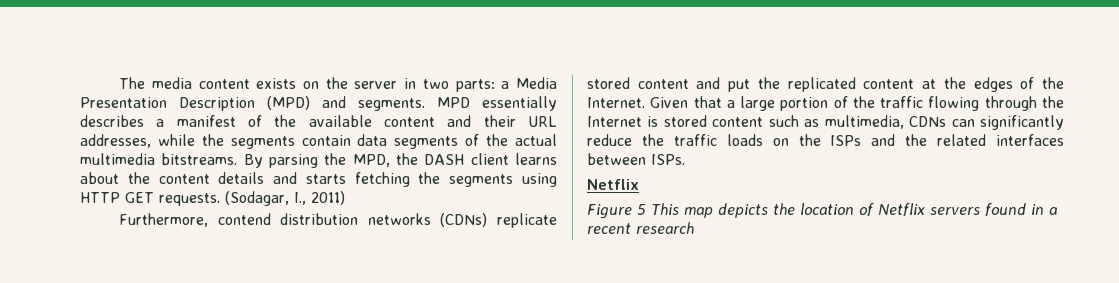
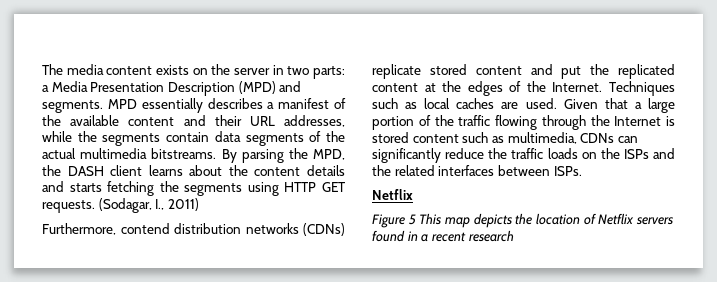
+ Techniques such as local caches are used.

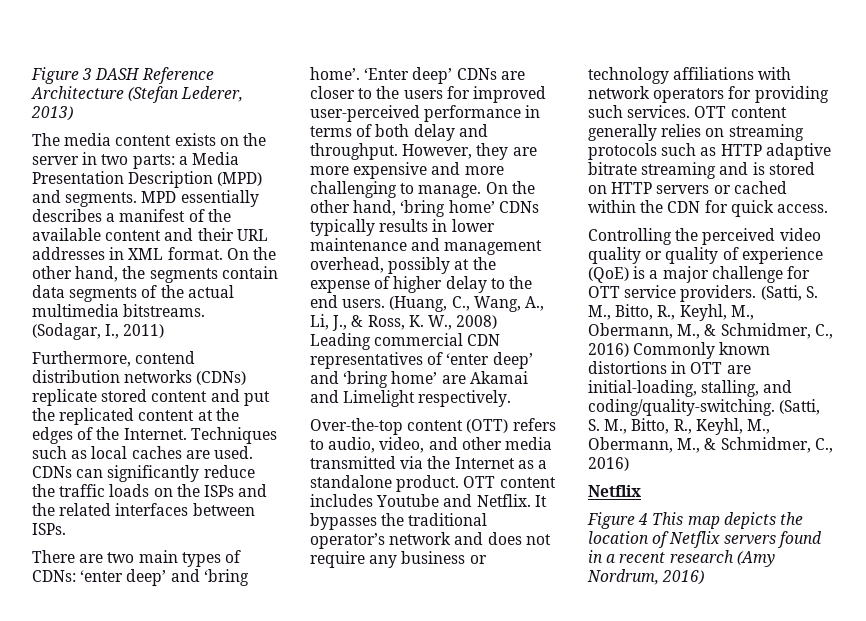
+ Figure 3 DASH Reference Architecture (Stefan Lederer, 2013)
- MPD essentially describes a manifest of the available content and their URL addresses, while the segments contain data segments of the actual multimedia bitstreams.
+ MPD essentially describes a manifest of the available content and their URL addresses in XML format. On the other hand, the segments contain data segments of the actual multimedia bitstreams.
- By parsing the MPD, the DASH client learns about the content details and starts fetching the segments using HTTP GET requests.
- Given that a large portion of the traffic flowing through the Internet is stored content such as multimedia, CDNs can significantly reduce the traffic loads on the ISPs and the related interfaces between ISPs.
+ CDNs can significantly reduce the traffic loads on the ISPs and the related interfaces between ISPs.
+ There are two main types of CDNs: ‘enter deep’ and ‘bring home’. ‘Enter deep’ CDNs are closer to the users for improved user-perceived performance in terms of both delay and throughput. However, they are more expensive and more challenging to manage. On the other hand, ‘bring home’ CDNs typically results in lower maintenance and management overhead, possibly at the expense of higher delay to the end users. (Huang, C., Wang, A., Li, J., & Ross, K. W., 2008) Leading commercial CDN representatives of ‘enter deep’ and ‘bring home’ are Akamai and Limelight respectively.
+ Over-the-top content (OTT) refers to audio, video, and other media transmitted via the Internet as a standalone product. OTT content includes Youtube and Netflix. It bypasses the traditional operator’s network and does not require any business or technology affiliations with network operators for providing such services. OTT content generally relies on streaming protocols such as HTTP adaptive bitrate streaming and is stored on HTTP servers or cached within the CDN for quick access.
+ Controlling the perceived video quality or quality of experience (QoE) is a major challenge for OTT service providers. (Satti, S. M., Bitto, R., Keyhl, M., Obermann, M., & Schmidmer, C., 2016) Commonly known distortions in OTT are initial-loading, stalling, and coding/quality-switching. (Satti, S. M., Bitto, R., Keyhl, M., Obermann, M., & Schmidmer, C., 2016)
- Figure 5 This map depicts the location of Netflix servers found in a recent research
+ Figure 4 This map depicts the location of Netflix servers found in a recent research (Amy Nordrum, 2016)

